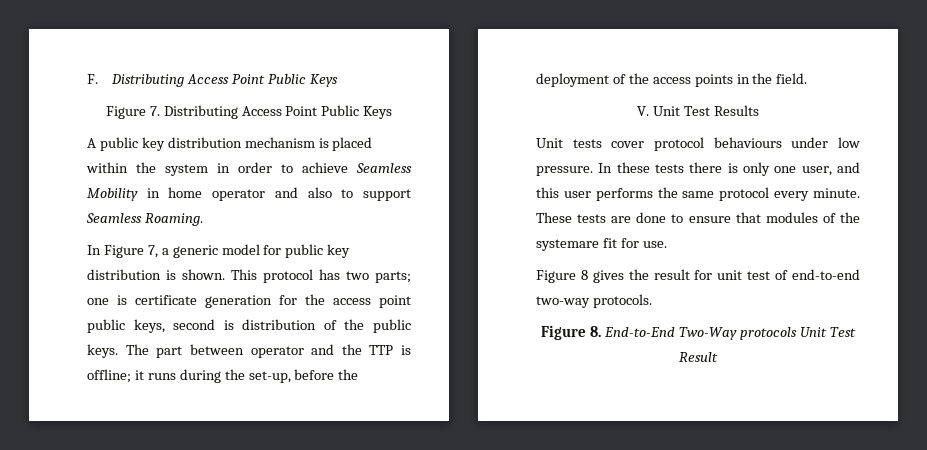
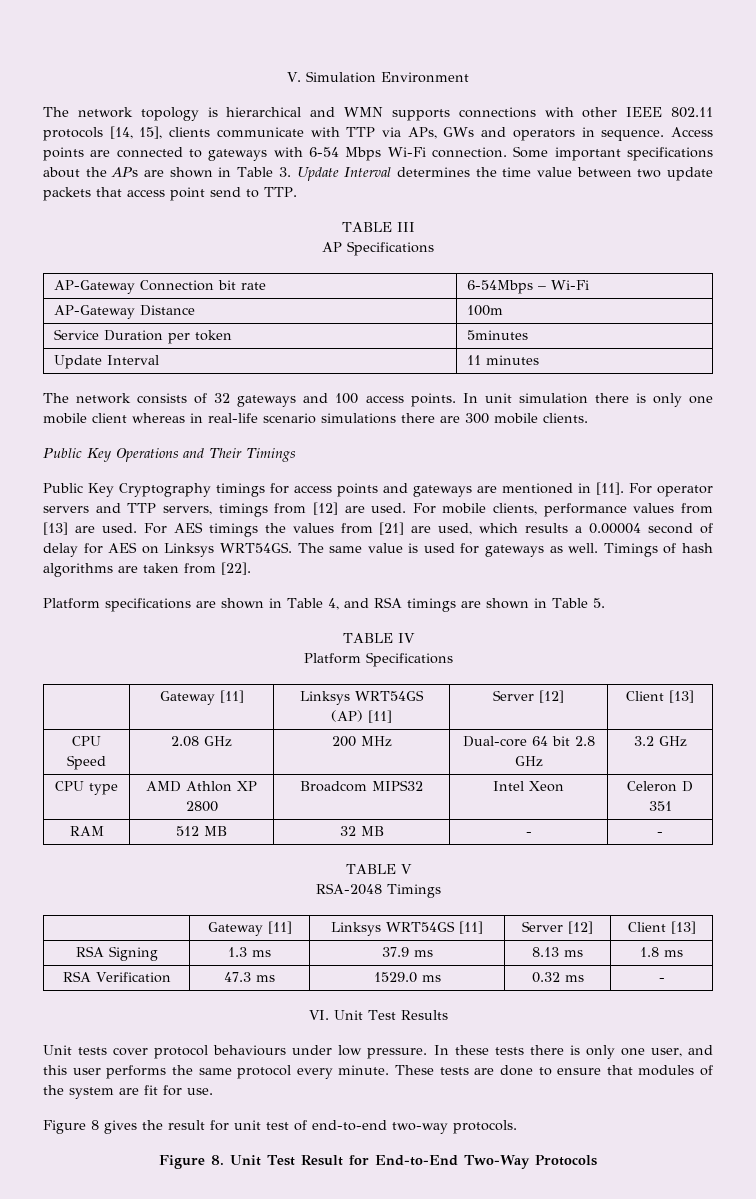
- F. Distributing Access Point Public Keys
- Figure 7. Distributing Access Point Public Keys
- A public key distribution mechanism is placed within the system in order to achieve Seamless Mobility in home operator and also to support Seamless Roaming.
- In Figure 7, a generic model for public key distribution is shown. This protocol has two parts; one is certificate generation for the access point public keys, second is distribution of the public keys. The part between operator and the TTP is offline; it runs during the set-up, before the deployment of the access points in the field.
- V. Unit Test Results
+ V. Simulation Environment
+ The network topology is hierarchical and WMN supports connections with other IEEE 802.11 protocols [14, 15], clients communicate with TTP via APs, GWs and operators in sequence. Access points are connected to gateways with 6-54 Mbps Wi-Fi connection. Some important specifications about the APs are shown in Table 3. Update Interval determines the time value between two update packets that access point send to TTP.
+ TABLE III
+ AP Specifications
+ AP-Gateway Connection bit rate | 6-54Mbps – Wi-Fi
+ AP-Gateway Distance | 100m
+ Service Duration per token | 5minutes
+ Update Interval | 11 minutes
+ The network consists of 32 gateways and 100 access points. In unit simulation there is only one mobile client whereas in real-life scenario simulations there are 300 mobile clients.
+ Public Key Operations and Their Timings
+ Public Key Cryptography timings for access points and gateways are mentioned in [11]. For operator servers and TTP servers, timings from [12] are used. For mobile clients, performance values from [13] are used. For AES timings the values from [21] are used, which results a 0.00004 second of delay for AES on Linksys WRT54GS. The same value is used for gateways as well. Timings of hash algorithms are taken from [22].
+ Platform specifications are shown in Table 4, and RSA timings are shown in Table 5.
+ TABLE IV
+ Platform Specifications
+ | Gateway [11] | Linksys WRT54GS (AP) [11] | Server [12] | Client [13]
+ CPU Speed | 2.08 GHz | 200 MHz | Dual-core 64 bit 2.8 GHz | 3.2 GHz
+ CPU type | AMD Athlon XP 2800 | Broadcom MIPS32 | Intel Xeon | Celeron D 351
+ RAM | 512 MB | 32 MB | - | -
+ TABLE V
+ RSA-2048 Timings
+ | Gateway [11] | Linksys WRT54GS [11] | Server [12] | Client [13]
+ RSA Signing | 1.3 ms | 37.9 ms | 8.13 ms | 1.8 ms
+ RSA Verification | 47.3 ms | 1529.0 ms | 0.32 ms | -
+ VI. Unit Test Results
- These tests are done to ensure that modules of the systemare fit for use.
+ These tests are done to ensure that modules of the system are fit for use.
- Figure 8. End-to-End Two-Way protocols Unit Test Result
+ Figure 8. Unit Test Result for End-to-End Two-Way Protocols

